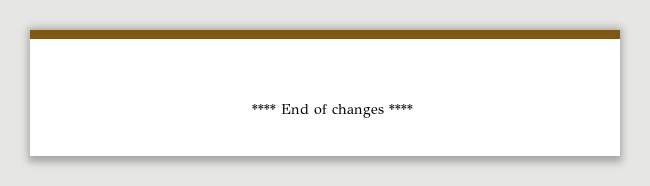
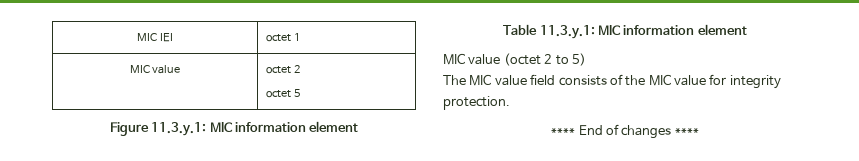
+ MIC IEI | octet 1
+ MIC value | octet 2
+ octet 5
+ Figure 11.3.y.1: MIC information element
+ Table 11.3.y.1: MIC information element
+ MIC value (octet 2 to 5)
+ The MIC value field consists of the MIC value for integrity protection.

